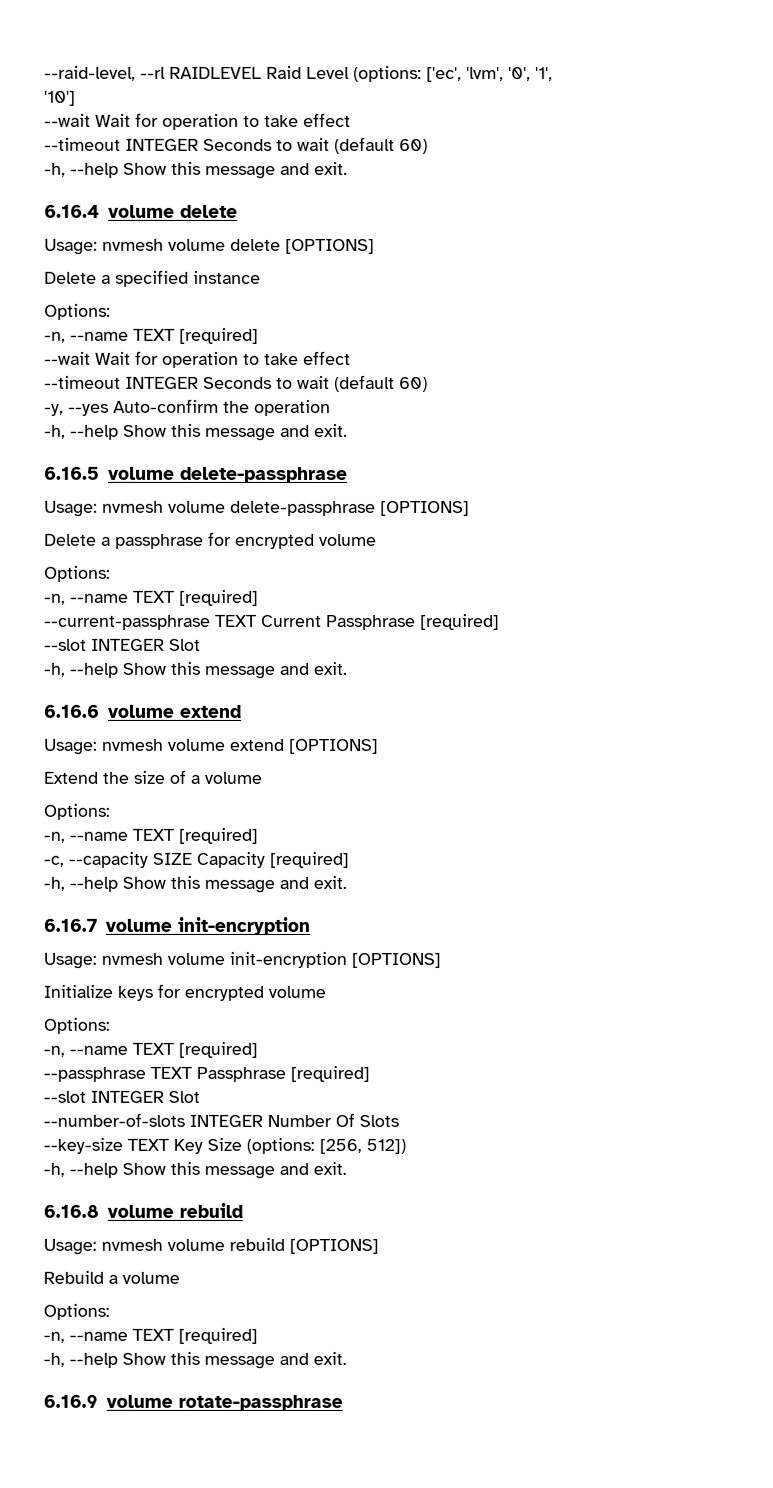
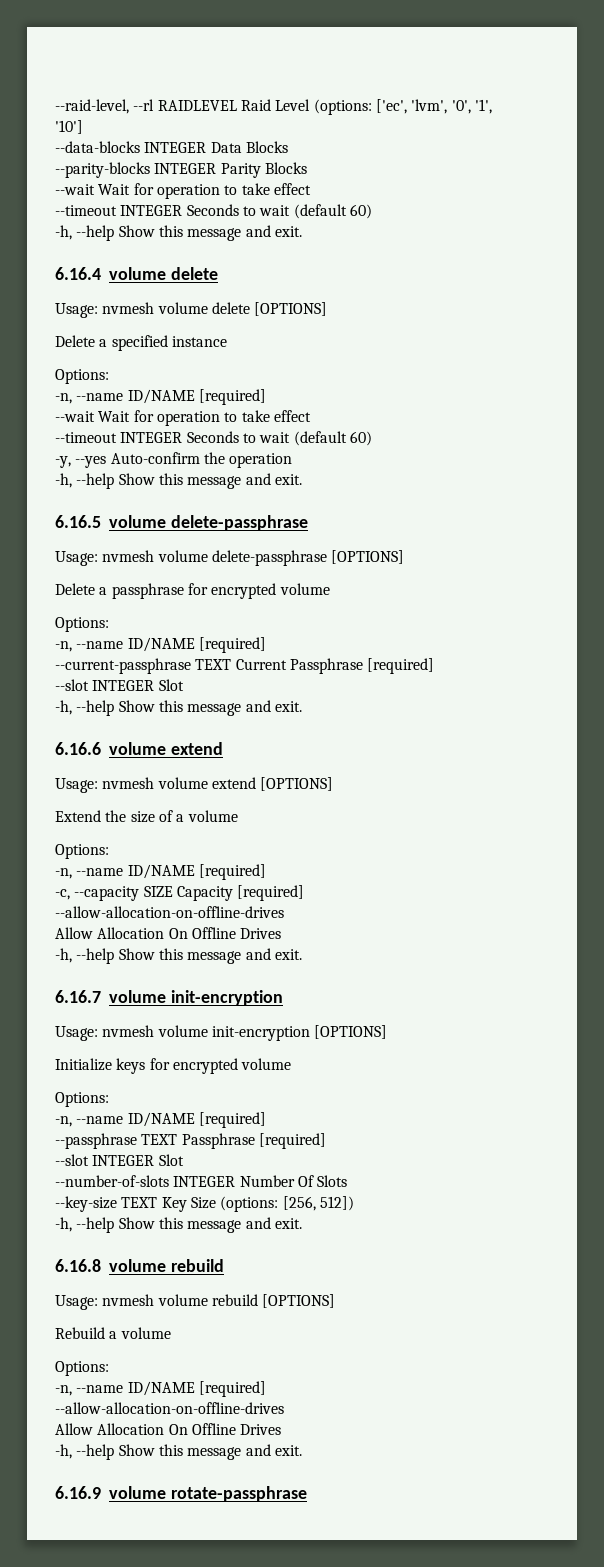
+ --data-blocks INTEGER Data Blocks
+ --parity-blocks INTEGER Parity Blocks
  Delete a specified instance
  Options:
- -n, --name TEXT [required]
+ -n, --name ID/NAME [required]
  Delete a passphrase for encrypted volume
  Options:
- -n, --name TEXT [required]
+ -n, --name ID/NAME [required]
  Extend the size of a volume
  Options:
- -n, --name TEXT [required]
+ -n, --name ID/NAME [required]
  -c, --capacity SIZE Capacity [required]
+ --allow-allocation-on-offline-drives
+ Allow Allocation On Offline Drives
  Initialize keys for encrypted volume
  Options:
- -n, --name TEXT [required]
+ -n, --name ID/NAME [required]
  Rebuild a volume
  Options:
- -n, --name TEXT [required]
+ -n, --name ID/NAME [required]
+ --allow-allocation-on-offline-drives
+ Allow Allocation On Offline Drives

